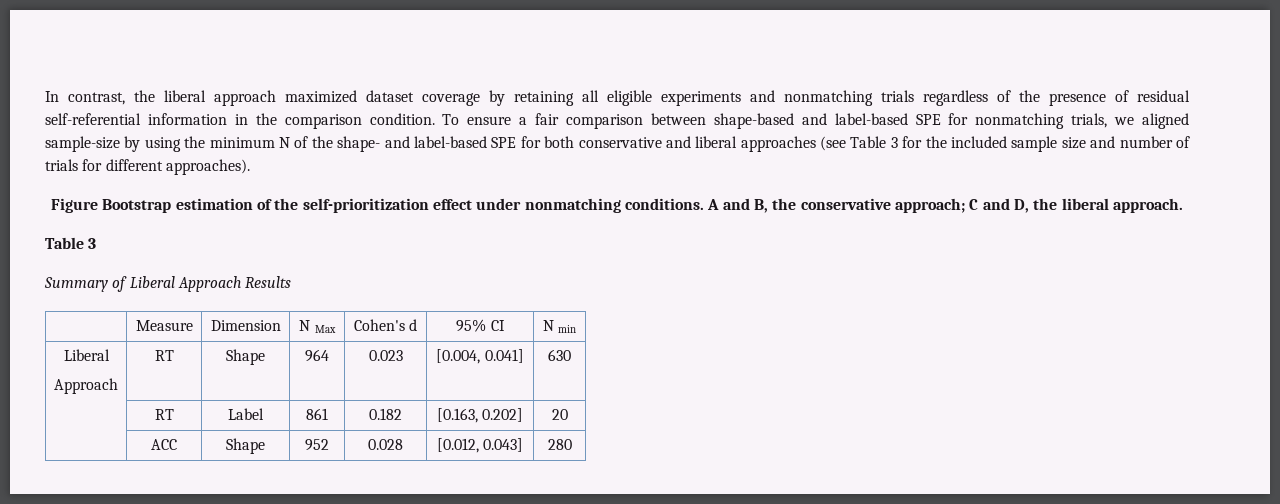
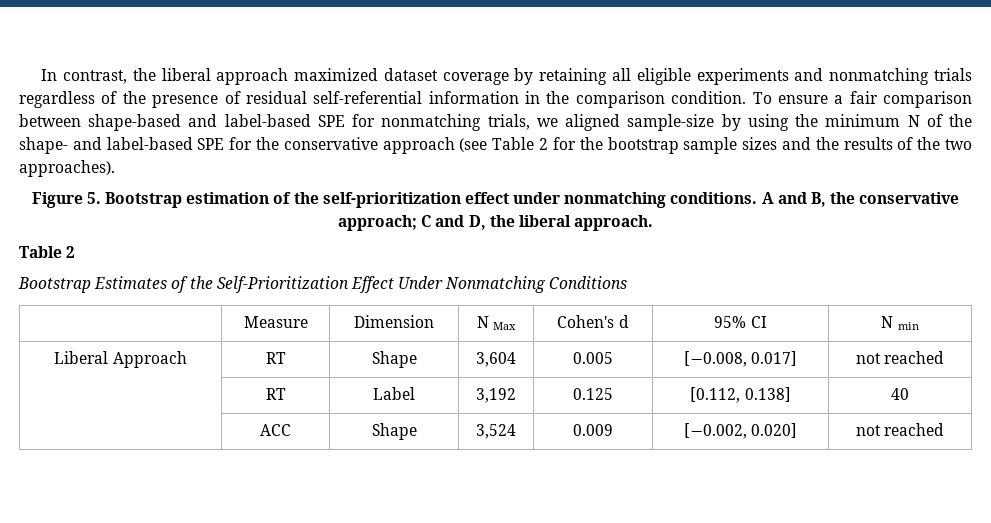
- To ensure a fair comparison between shape-based and label-based SPE for nonmatching trials, we aligned sample-size by using the minimum N of the shape- and label-based SPE for both conservative and liberal approaches (see Table 3 for the included sample size and number of trials for different approaches).
+ To ensure a fair comparison between shape-based and label-based SPE for nonmatching trials, we aligned sample-size by using the minimum N of the shape- and label-based SPE for the conservative approach (see Table 2 for the bootstrap sample sizes and the results of the two approaches).
- Figure Bootstrap estimation of the self-prioritization effect under nonmatching conditions.
+ Figure 5. Bootstrap estimation of the self-prioritization effect under nonmatching conditions.
  A and B, the conservative approach; C and D, the liberal approach.
- Table 3
- Summary of Liberal Approach Results
+ Table 2
+ Bootstrap Estimates of the Self-Prioritization Effect Under Nonmatching Conditions
  | Measure | Dimension | N Max | Cohen's d | 95% CI | N min
- Liberal
- Approach | RT | Shape | 964 | 0.023 | [0.004, 0.041] | 630
- | RT | Label | 861 | 0.182 | [0.163, 0.202] | 20
- | ACC | Shape | 952 | 0.028 | [0.012, 0.043] | 280
+ Liberal Approach | RT | Shape | 3,604 | 0.005 | [−0.008, 0.017] | not reached
+ | RT | Label | 3,192 | 0.125 | [0.112, 0.138] | 40
+ | ACC | Shape | 3,524 | 0.009 | [−0.002, 0.020] | not reached

